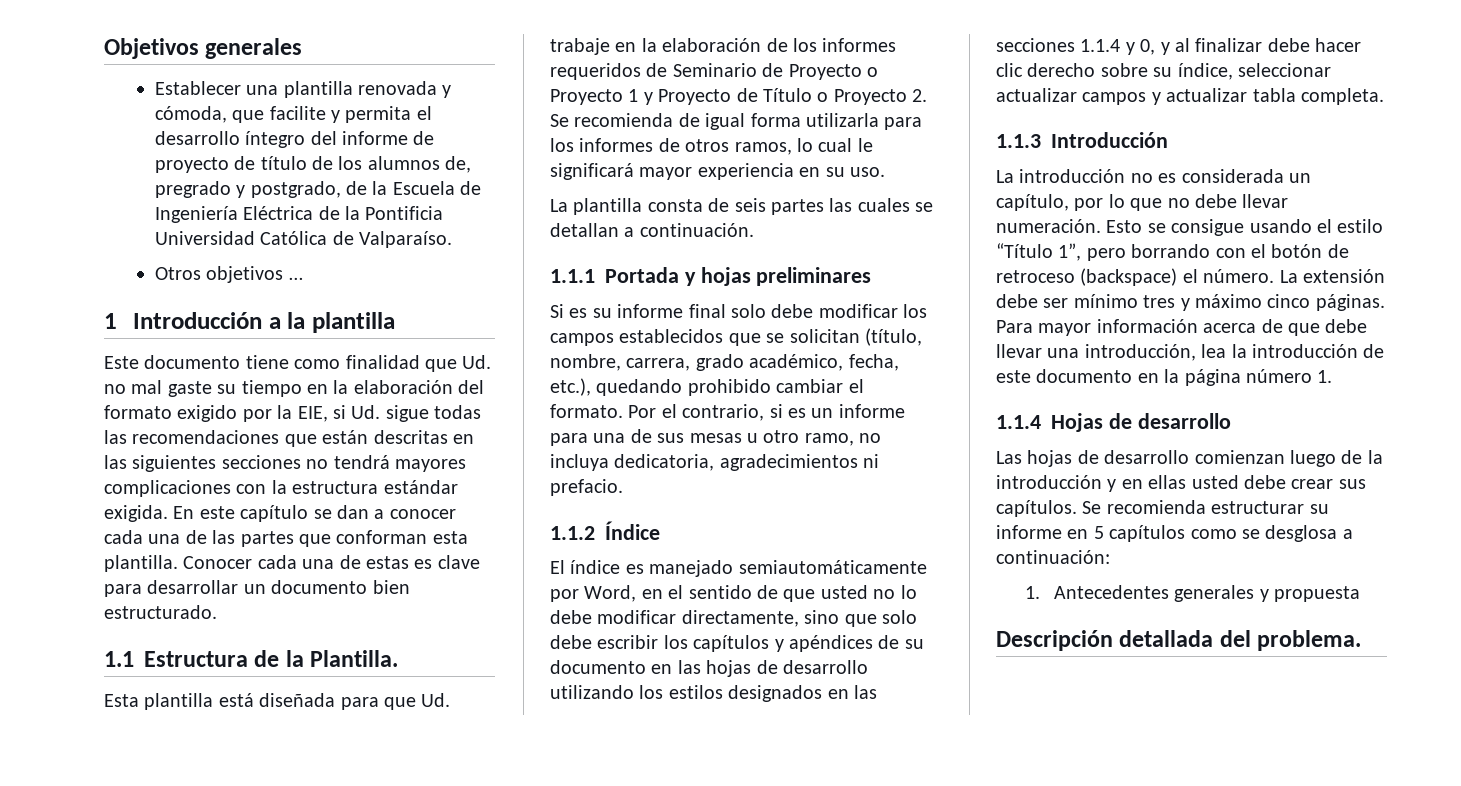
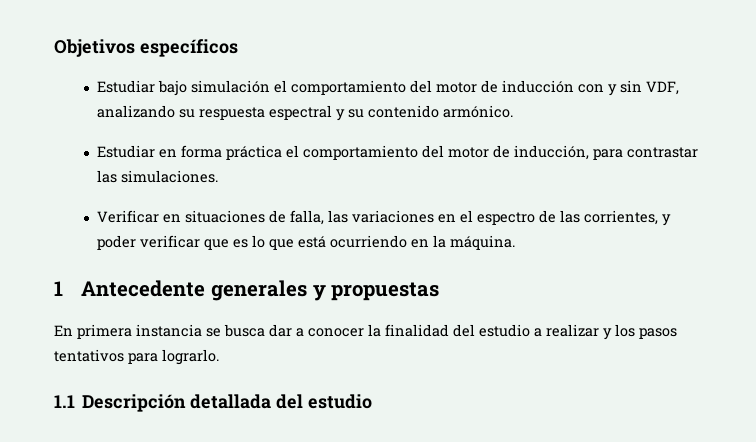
- Objetivos generales
- Establecer una plantilla renovada y cómoda, que facilite y permita el desarrollo íntegro del informe de proyecto de título de los alumnos de, pregrado y postgrado, de la Escuela de Ingeniería Eléctrica de la Pontificia Universidad Católica de Valparaíso.
- Otros objetivos …
- 1 Introducción a la plantilla
- Este documento tiene como finalidad que Ud. no mal gaste su tiempo en la elaboración del formato exigido por la EIE, si Ud. sigue todas las recomendaciones que están descritas en las siguientes secciones no tendrá mayores complicaciones con la estructura estándar exigida. En este capítulo se dan a conocer cada una de las partes que conforman esta plantilla. Conocer cada una de estas es clave para desarrollar un documento bien estructurado.
- 1.1 Estructura de la Plantilla.
- Esta plantilla está diseñada para que Ud. trabaje en la elaboración de los informes requeridos de Seminario de Proyecto o Proyecto 1 y Proyecto de Título o Proyecto 2. Se recomienda de igual forma utilizarla para los informes de otros ramos, lo cual le significará mayor experiencia en su uso.
- La plantilla consta de seis partes las cuales se detallan a continuación.
- 1.1.1 Portada y hojas preliminares
- Si es su informe final solo debe modificar los campos establecidos que se solicitan (título, nombre, carrera, grado académico, fecha, etc.), quedando prohibido cambiar el formato. Por el contrario, si es un informe para una de sus mesas u otro ramo, no incluya dedicatoria, agradecimientos ni prefacio.
- 1.1.2 Índice
- El índice es manejado semiautomáticamente por Word, en el sentido de que usted no lo debe modificar directamente, sino que solo debe escribir los capítulos y apéndices de su documento en las hojas de desarrollo utilizando los estilos designados en las secciones 1.1.4 y 0, y al finalizar debe hacer clic derecho sobre su índice, seleccionar actualizar campos y actualizar tabla completa.
- 1.1.3 Introducción
- La introducción no es considerada un capítulo, por lo que no debe llevar numeración. Esto se consigue usando el estilo “Título 1”, pero borrando con el botón de retroceso (backspace) el número. La extensión debe ser mínimo tres y máximo cinco páginas. Para mayor información acerca de que debe llevar una introducción, lea la introducción de este documento en la página número 1.
- 1.1.4 Hojas de desarrollo
- Las hojas de desarrollo comienzan luego de la introducción y en ellas usted debe crear sus capítulos. Se recomienda estructurar su informe en 5 capítulos como se desglosa a continuación:
- 1. Antecedentes generales y propuesta
- Descripción detallada del problema.
+ Objetivos específicos
+ Estudiar bajo simulación el comportamiento del motor de inducción con y sin VDF, analizando su respuesta espectral y su contenido armónico.
+ Estudiar en forma práctica el comportamiento del motor de inducción, para contrastar las simulaciones.
+ Verificar en situaciones de falla, las variaciones en el espectro de las corrientes, y poder verificar que es lo que está ocurriendo en la máquina.
+ 1 Antecedente generales y propuestas
+ En primera instancia se busca dar a conocer la finalidad del estudio a realizar y los pasos tentativos para lograrlo.
+ 1.1 Descripción detallada del estudio

